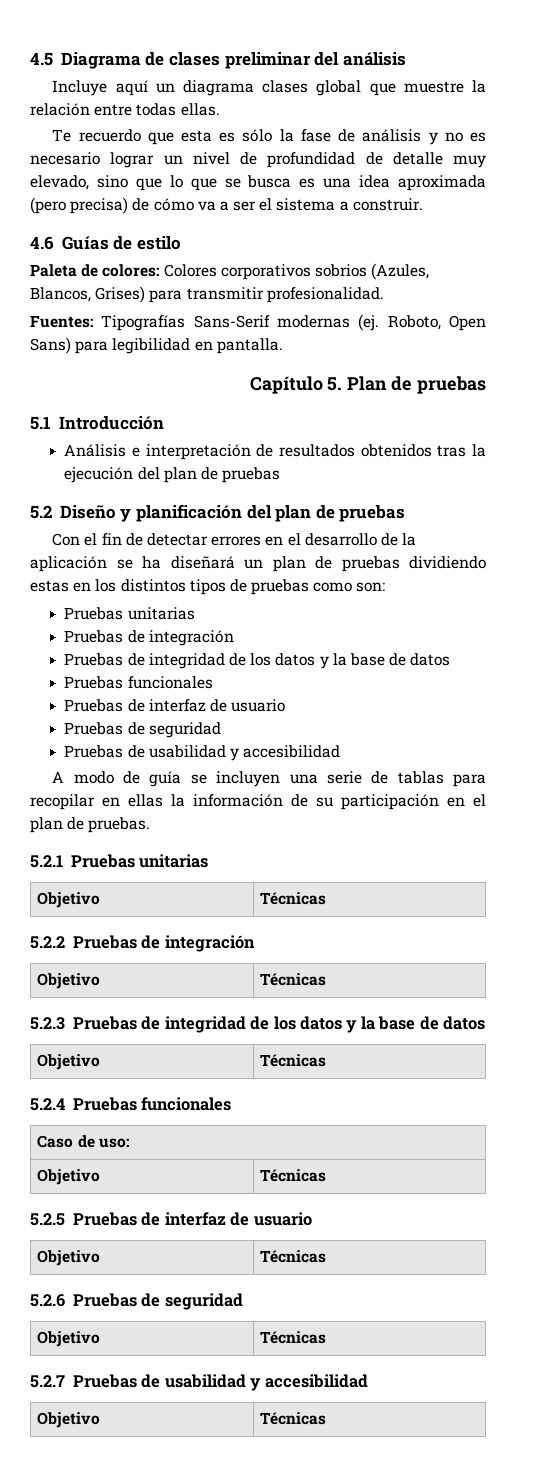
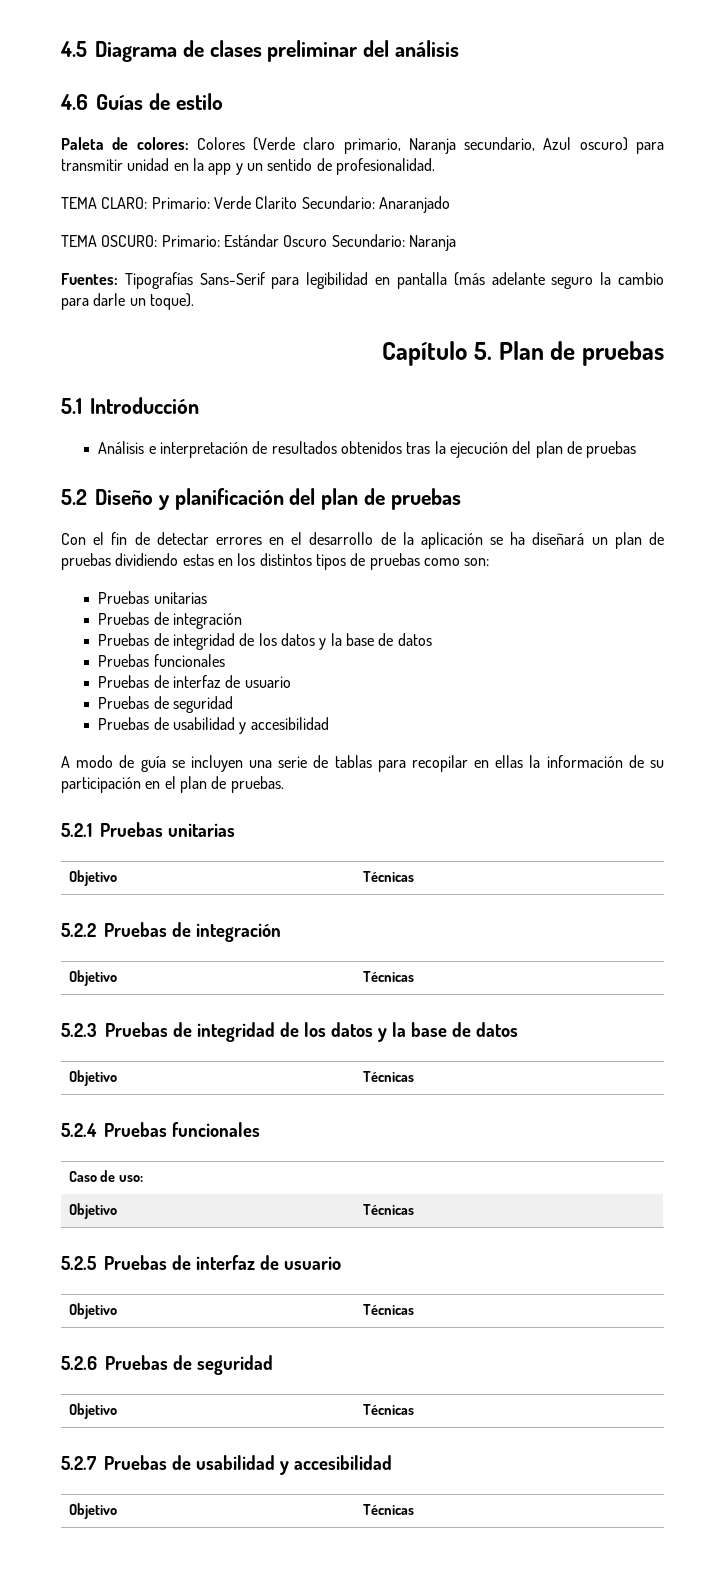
- Incluye aquí un diagrama clases global que muestre la relación entre todas ellas.
- Te recuerdo que esta es sólo la fase de análisis y no es necesario lograr un nivel de profundidad de detalle muy elevado, sino que lo que se busca es una idea aproximada (pero precisa) de cómo va a ser el sistema a construir.
- Paleta de colores: Colores corporativos sobrios (Azules, Blancos, Grises) para transmitir profesionalidad.
- Fuentes: Tipografías Sans-Serif modernas (ej. Roboto, Open Sans) para legibilidad en pantalla.
+ Paleta de colores: Colores (Verde claro primario, Naranja secundario, Azul oscuro) para transmitir unidad en la app y un sentido de profesionalidad.
+ TEMA CLARO: Primario: Verde Clarito Secundario: Anaranjado
+ TEMA OSCURO: Primario: Estándar Oscuro Secundario: Naranja
+ Fuentes: Tipografías Sans-Serif para legibilidad en pantalla (más adelante seguro la cambio para darle un toque).

